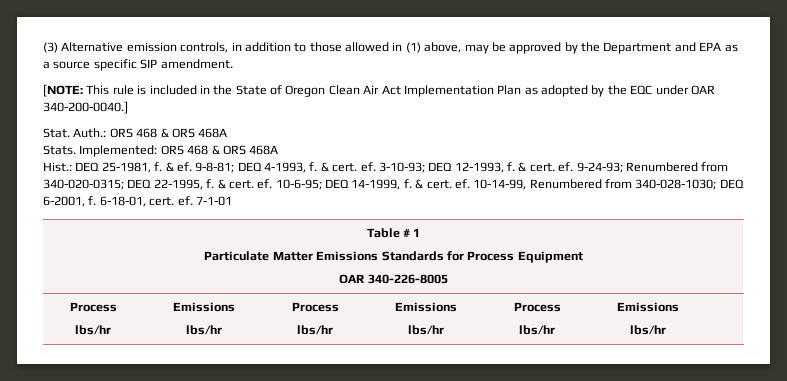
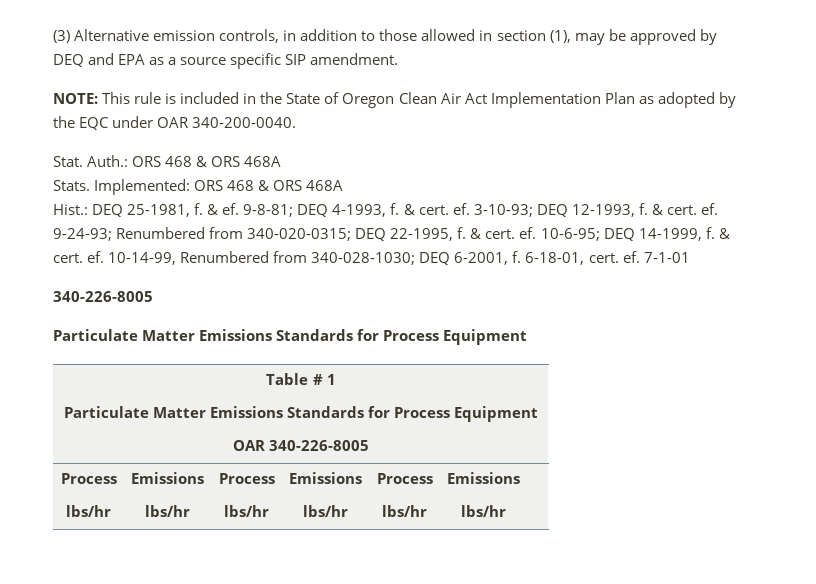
- (3) Alternative emission controls, in addition to those allowed in (1) above, may be approved by the Department and EPA as a source specific SIP amendment.
+ (3) Alternative emission controls, in addition to those allowed in section (1), may be approved by DEQ and EPA as a source specific SIP amendment.
- [NOTE: This rule is included in the State of Oregon Clean Air Act Implementation Plan as adopted by the EQC under OAR 340-200-0040.]
+ NOTE: This rule is included in the State of Oregon Clean Air Act Implementation Plan as adopted by the EQC under OAR 340-200-0040.
  7-1-01
+ 340-226-8005
+ Particulate Matter Emissions Standards for Process Equipment

